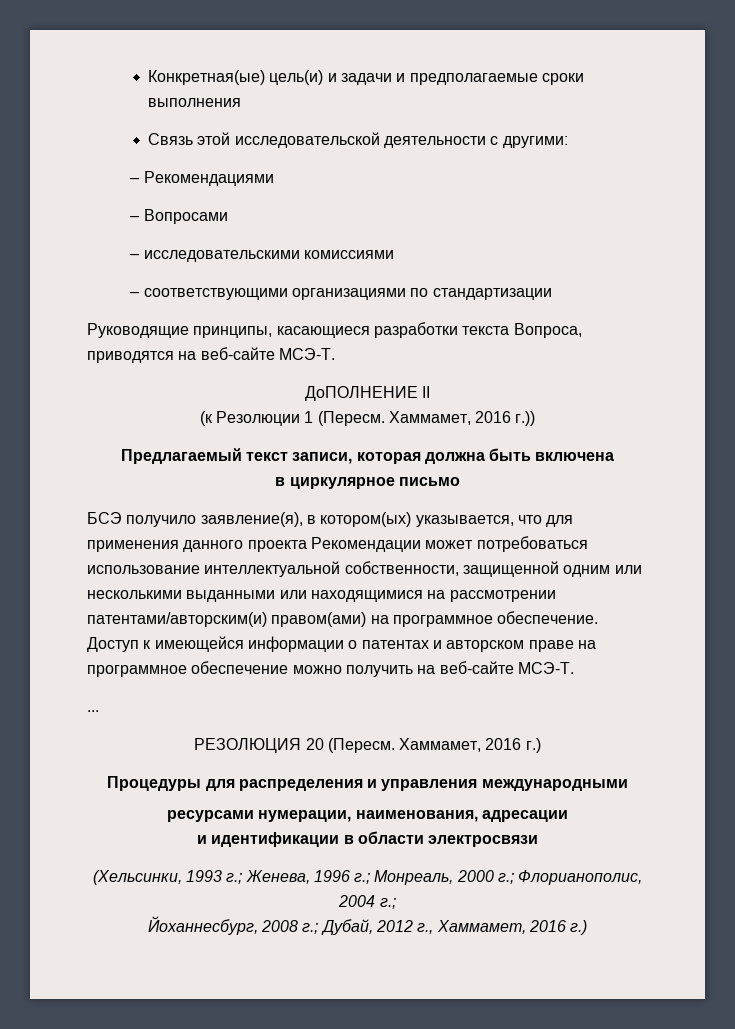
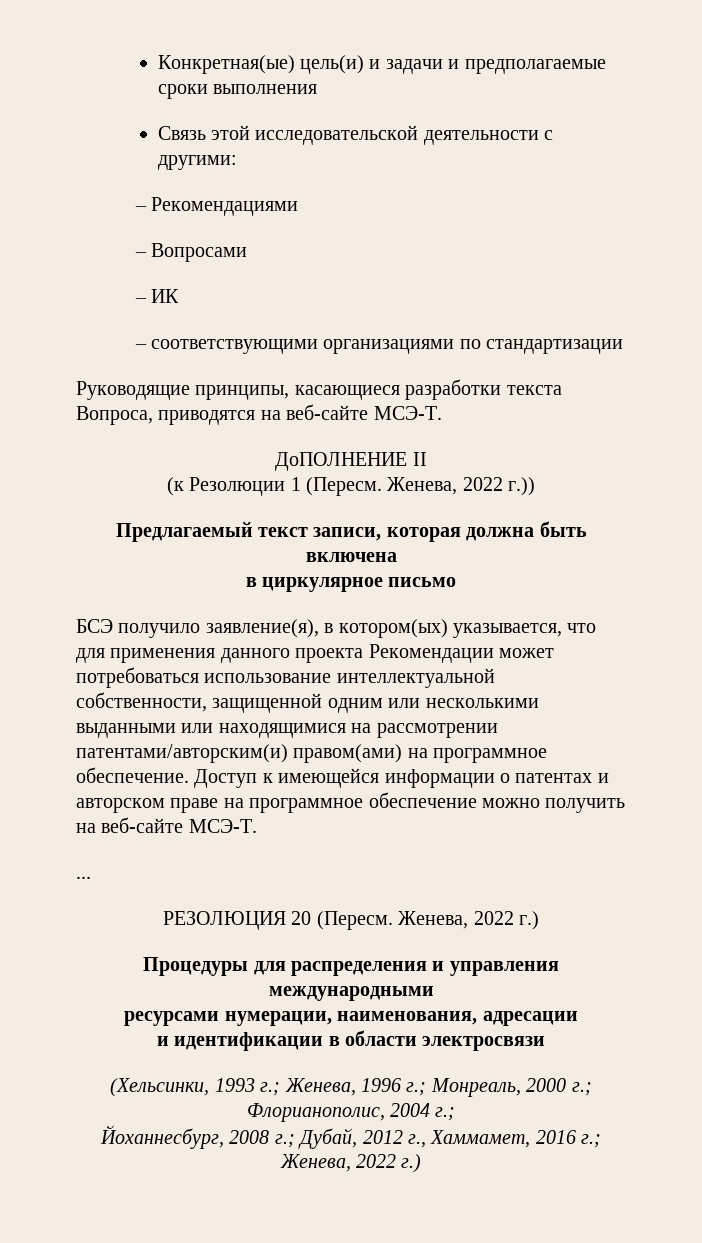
- – исследовательскими комиссиями
+ – ИК
- Хаммамет, 2016 г.))
+ Женева, 2022 г.))
- РЕЗОЛЮЦИЯ 20 (Пересм. Хаммамет, 2016 г.)
+ РЕЗОЛЮЦИЯ 20 (Пересм. Женева, 2022 г.)
- Йоханнесбург, 2008 г.; Дубай, 2012 г., Хаммамет, 2016 г.)
+ Йоханнесбург, 2008 г.; Дубай, 2012 г., Хаммамет, 2016 г.; Женева, 2022 г.)

